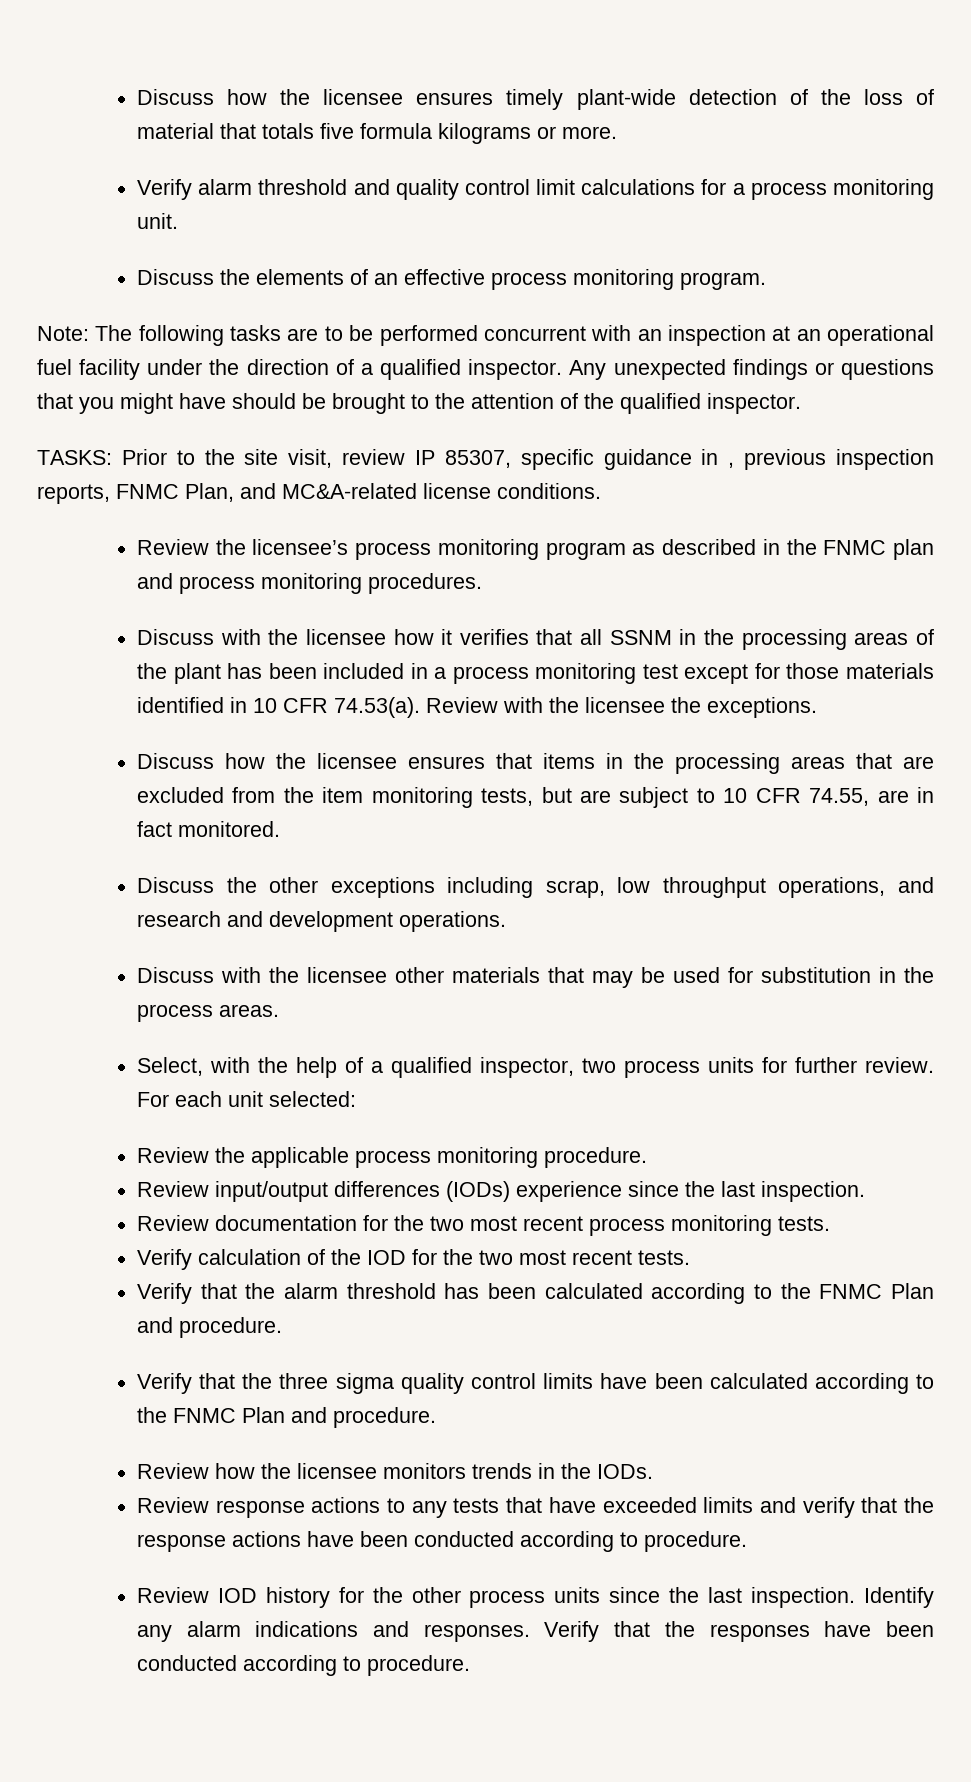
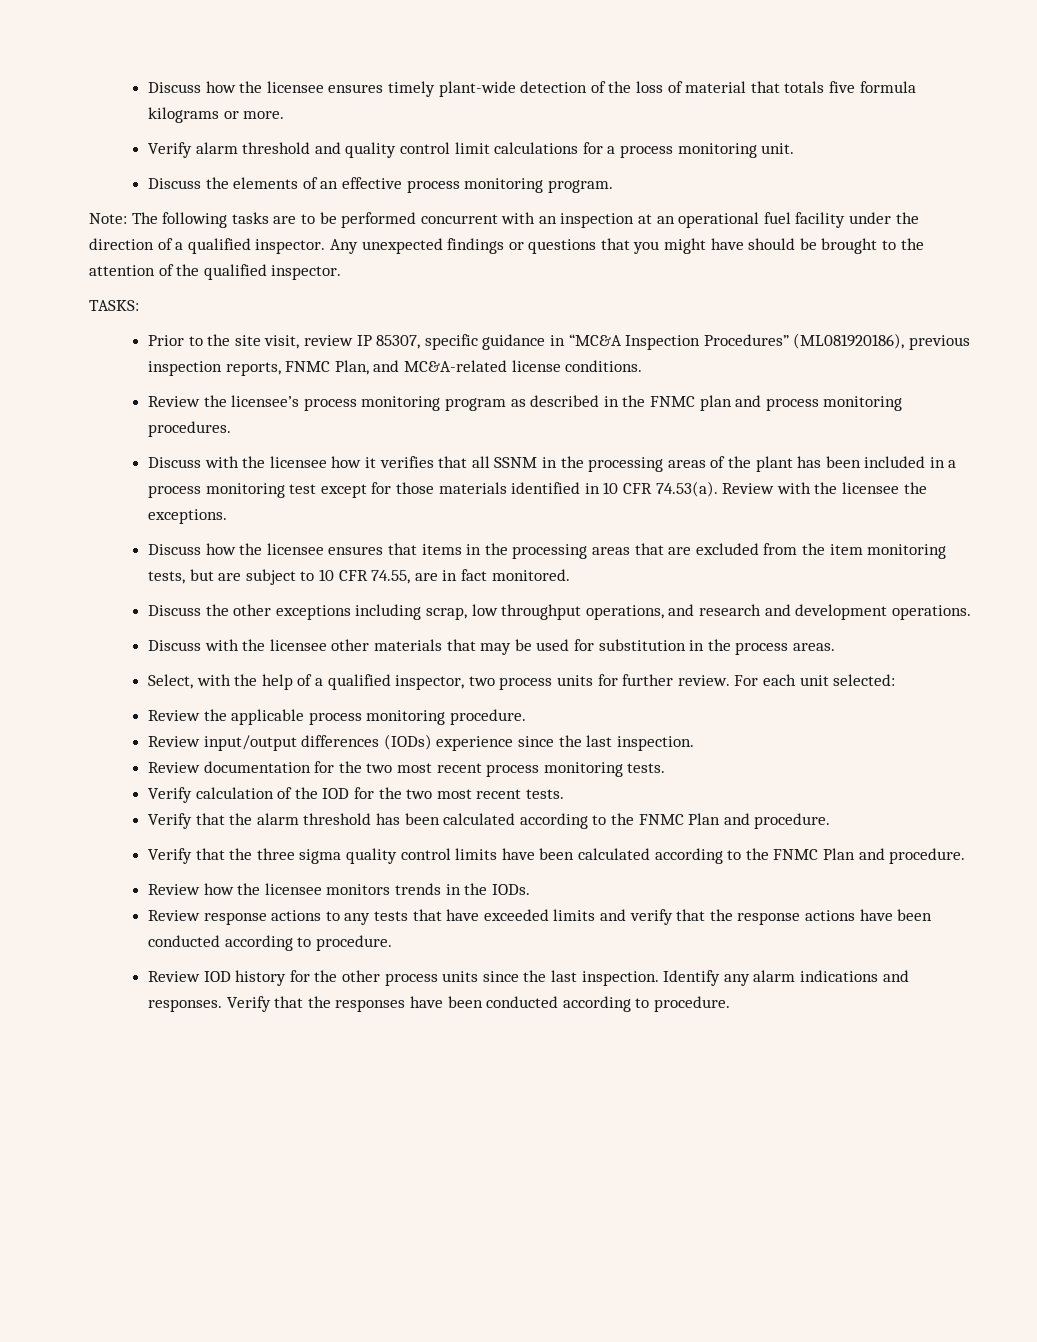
- TASKS: Prior to the site visit, review IP 85307, specific guidance in , previous inspection reports, FNMC Plan, and MC&A-related license conditions.
+ TASKS:
+ Prior to the site visit, review IP 85307, specific guidance in “MC&A Inspection Procedures” (ML081920186), previous inspection reports, FNMC Plan, and MC&A-related license conditions.

